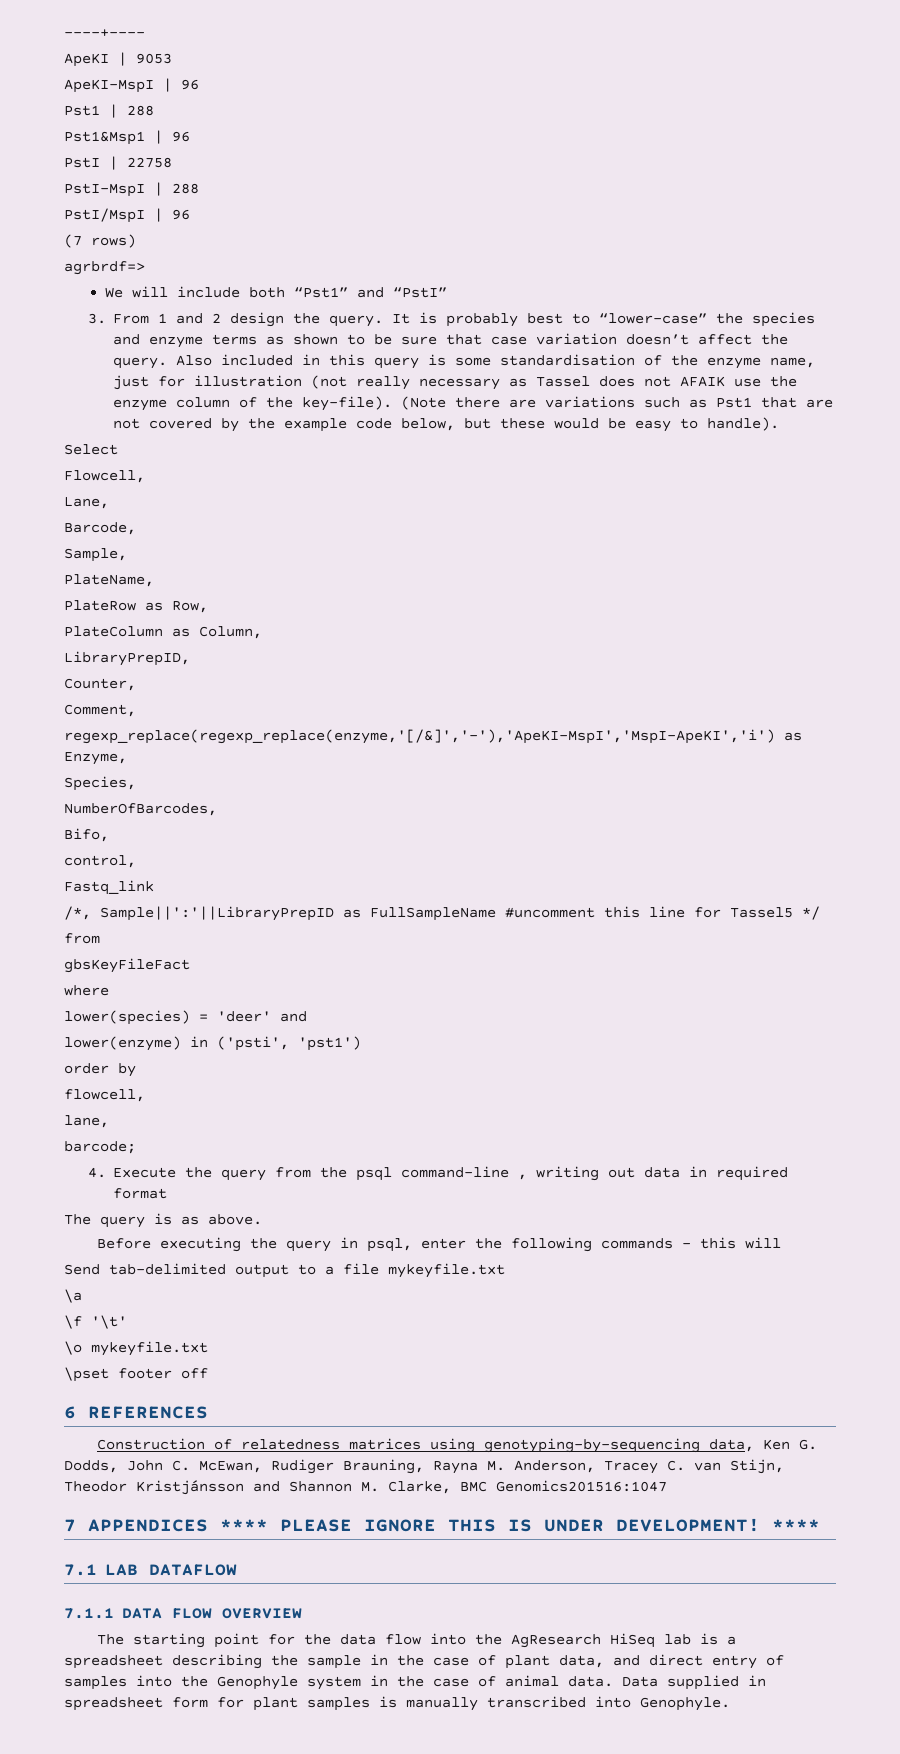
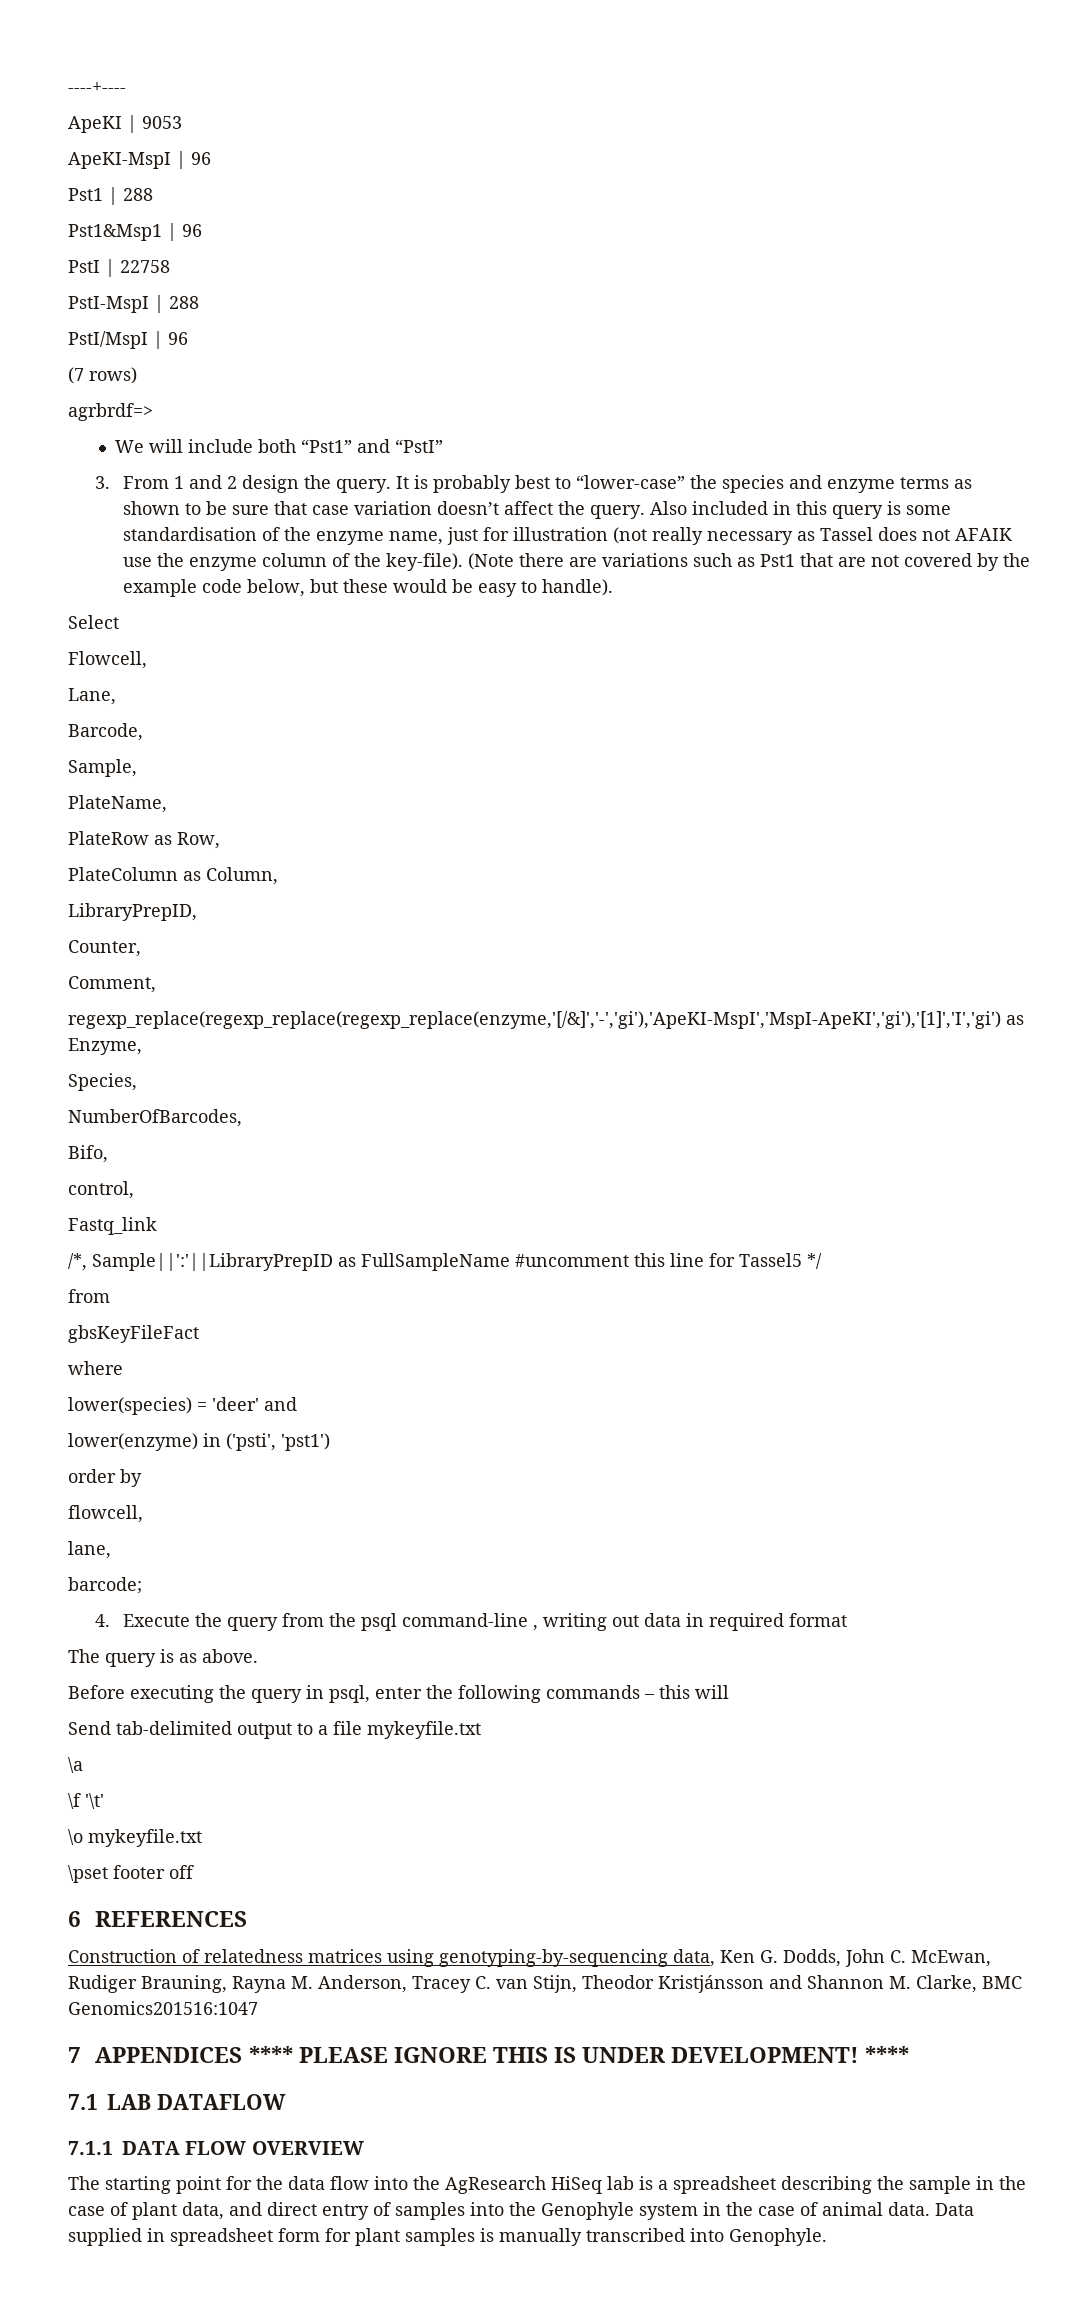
- regexp_replace(regexp_replace(enzyme,'[/&]','-'),'ApeKI-MspI','MspI-ApeKI','i') as Enzyme,
+ regexp_replace(regexp_replace(regexp_replace(enzyme,'[/&]','-','gi'),'ApeKI-MspI','MspI-ApeKI','gi'),'[1]','I','gi') as Enzyme,

